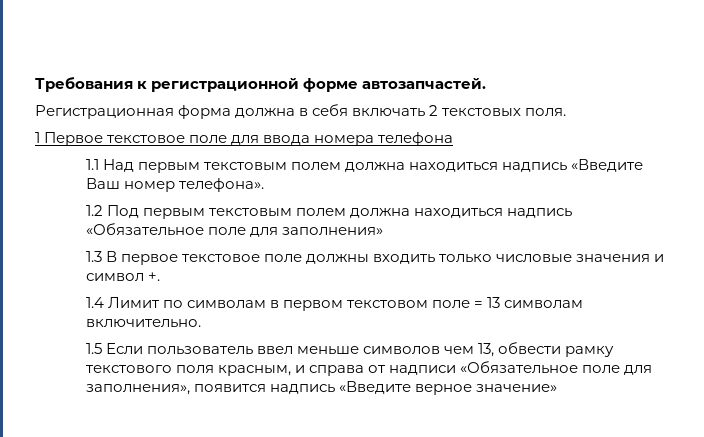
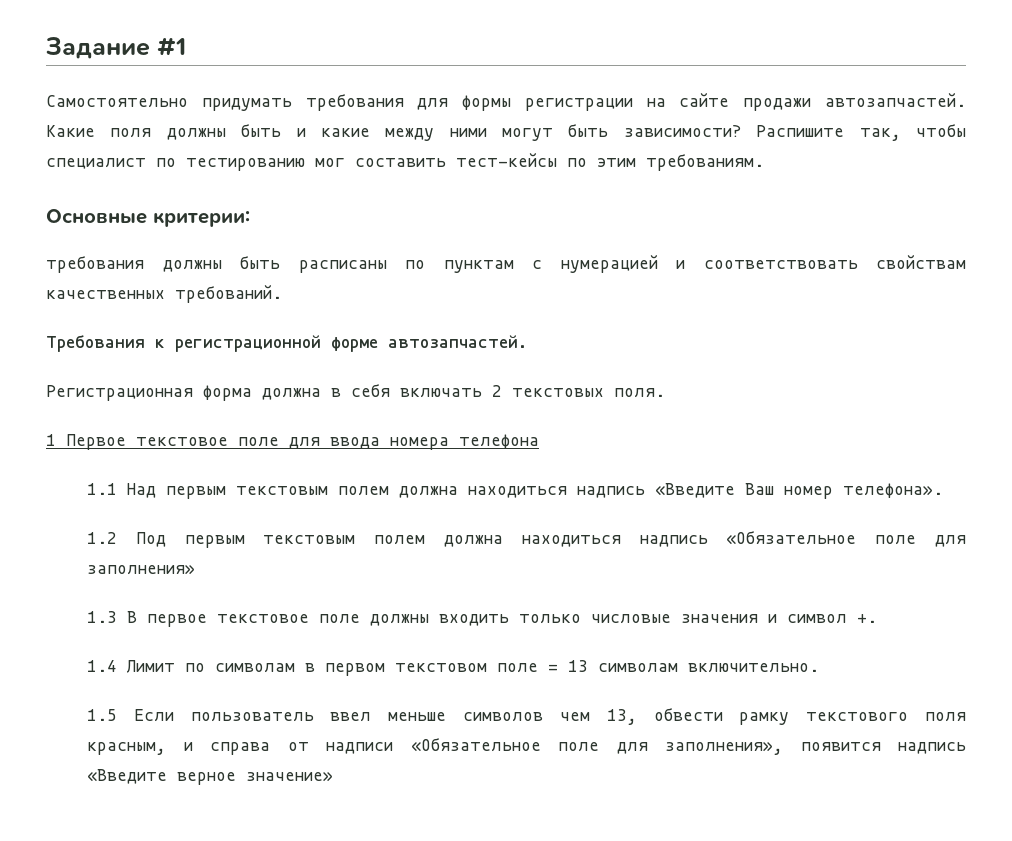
+ Задание #1
+ Самостоятельно придумать требования для формы регистрации на сайте продажи автозапчастей. Какие поля должны быть и какие между ними могут быть зависимости? Распишите так, чтобы специалист по тестированию мог составить тест-кейсы по этим требованиям.
+ Основные критерии:
+ требования должны быть расписаны по пунктам с нумерацией и соответствовать свойствам качественных требований.

